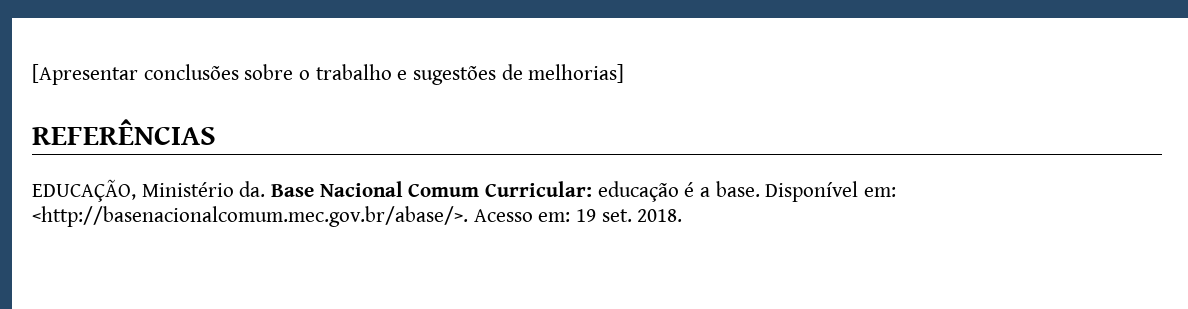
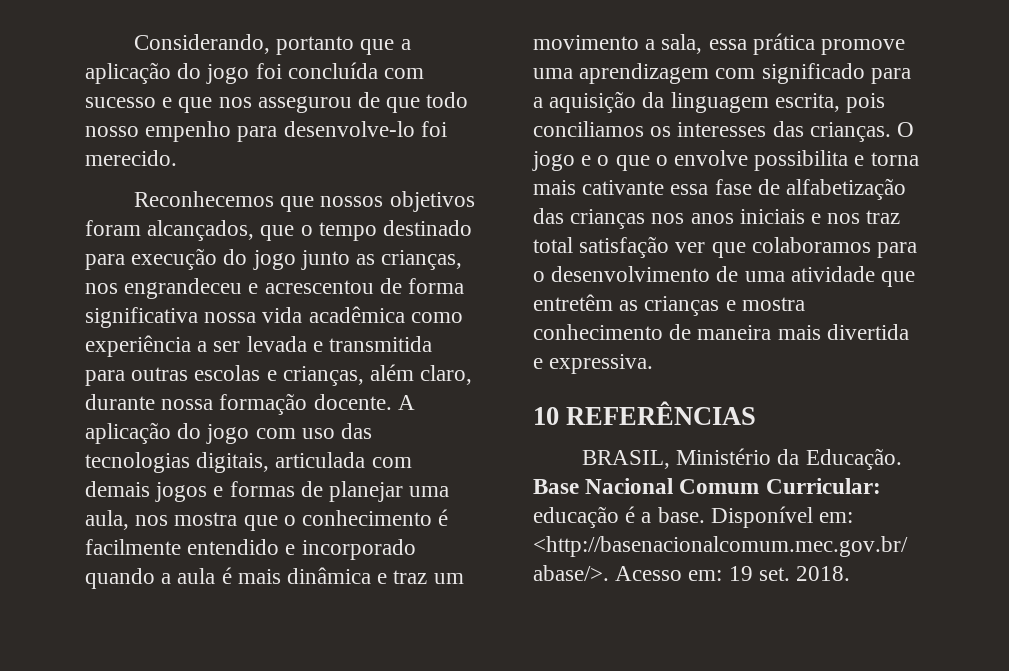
- [Apresentar conclusões sobre o trabalho e sugestões de melhorias]
- REFERÊNCIAS
- EDUCAÇÃO, Ministério da.
+ Considerando, portanto que a aplicação do jogo foi concluída com sucesso e que nos assegurou de que todo nosso empenho para desenvolve-lo foi merecido.
+ Reconhecemos que nossos objetivos foram alcançados, que o tempo destinado para execução do jogo junto as crianças, nos engrandeceu e acrescentou de forma significativa nossa vida acadêmica como experiência a ser levada e transmitida para outras escolas e crianças, além claro, durante nossa formação docente. A aplicação do jogo com uso das tecnologias digitais, articulada com demais jogos e formas de planejar uma aula, nos mostra que o conhecimento é facilmente entendido e incorporado quando a aula é mais dinâmica e traz um movimento a sala, essa prática promove uma aprendizagem com significado para a aquisição da linguagem escrita, pois conciliamos os interesses das crianças. O jogo e o que o envolve possibilita e torna mais cativante essa fase de alfabetização das crianças nos anos iniciais e nos traz total satisfação ver que colaboramos para o desenvolvimento de uma atividade que entretêm as crianças e mostra conhecimento de maneira mais divertida e expressiva.
+ 10 REFERÊNCIAS
+ BRASIL, Ministério da Educação.

